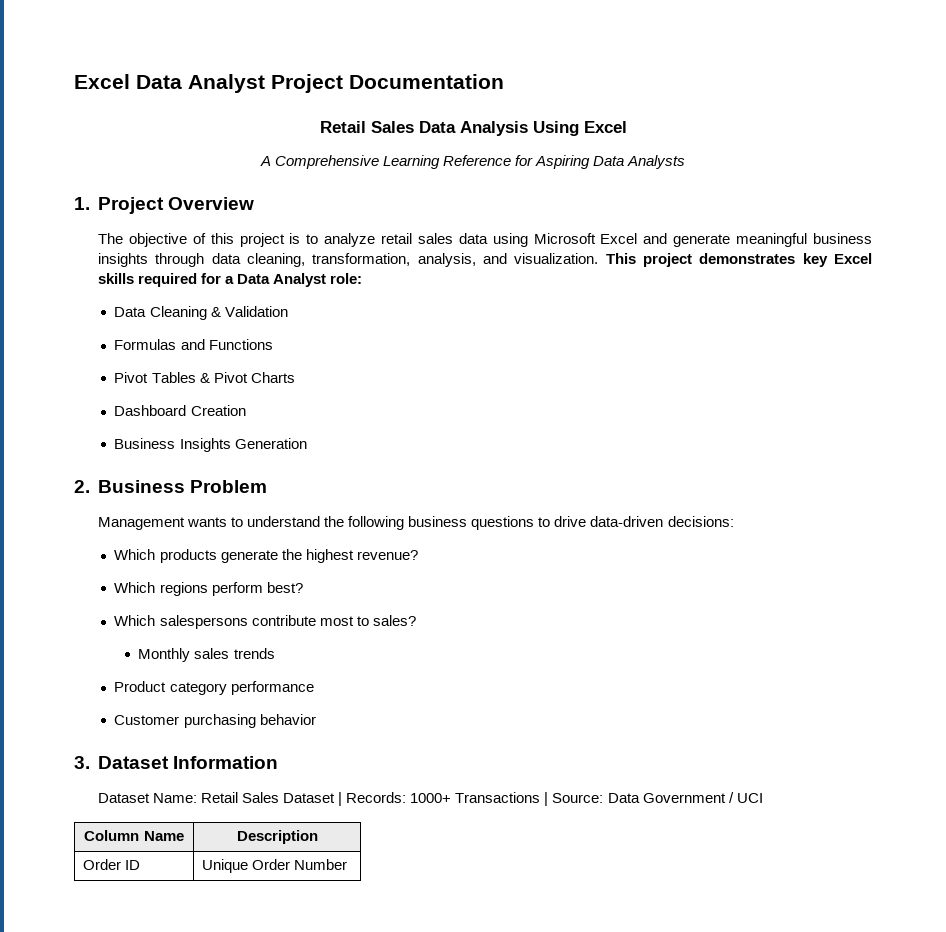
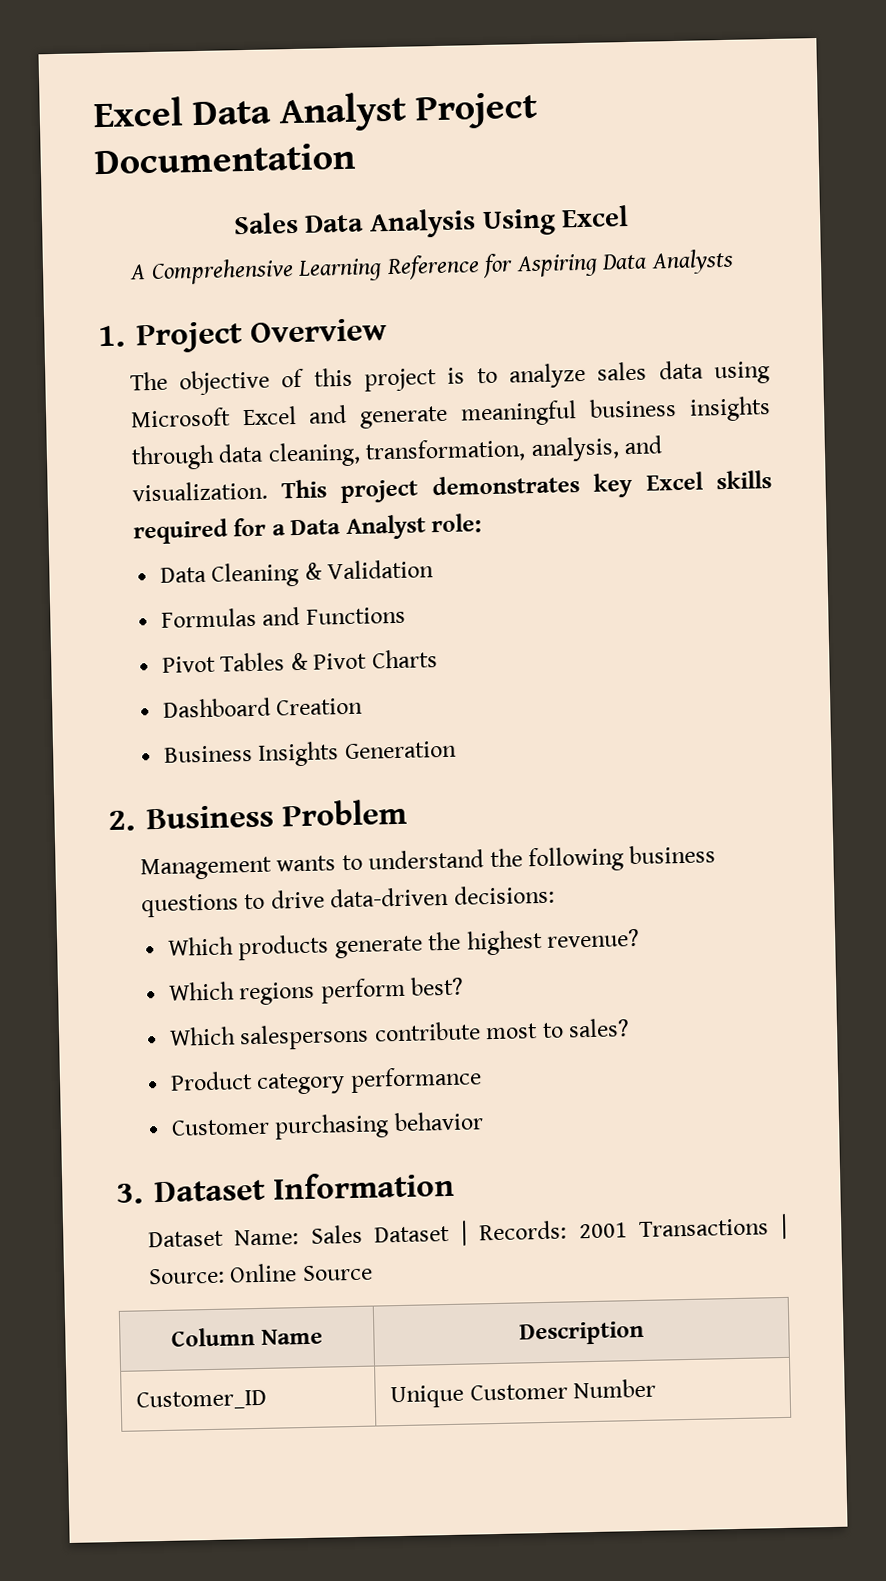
- Retail Sales Data Analysis Using Excel
+ Sales Data Analysis Using Excel
- The objective of this project is to analyze retail sales data using Microsoft Excel and generate meaningful business insights through data cleaning, transformation, analysis, and visualization.
+ The objective of this project is to analyze sales data using Microsoft Excel and generate meaningful business insights through data cleaning, transformation, analysis, and visualization.
- Monthly sales trends
- Dataset Name: Retail Sales Dataset | Records: 1000+ Transactions | Source: Data Government / UCI
+ Dataset Name: Sales Dataset | Records: 2001 Transactions | Source: Online Source
- Order ID | Unique Order Number
+ Customer_ID | Unique Customer Number

